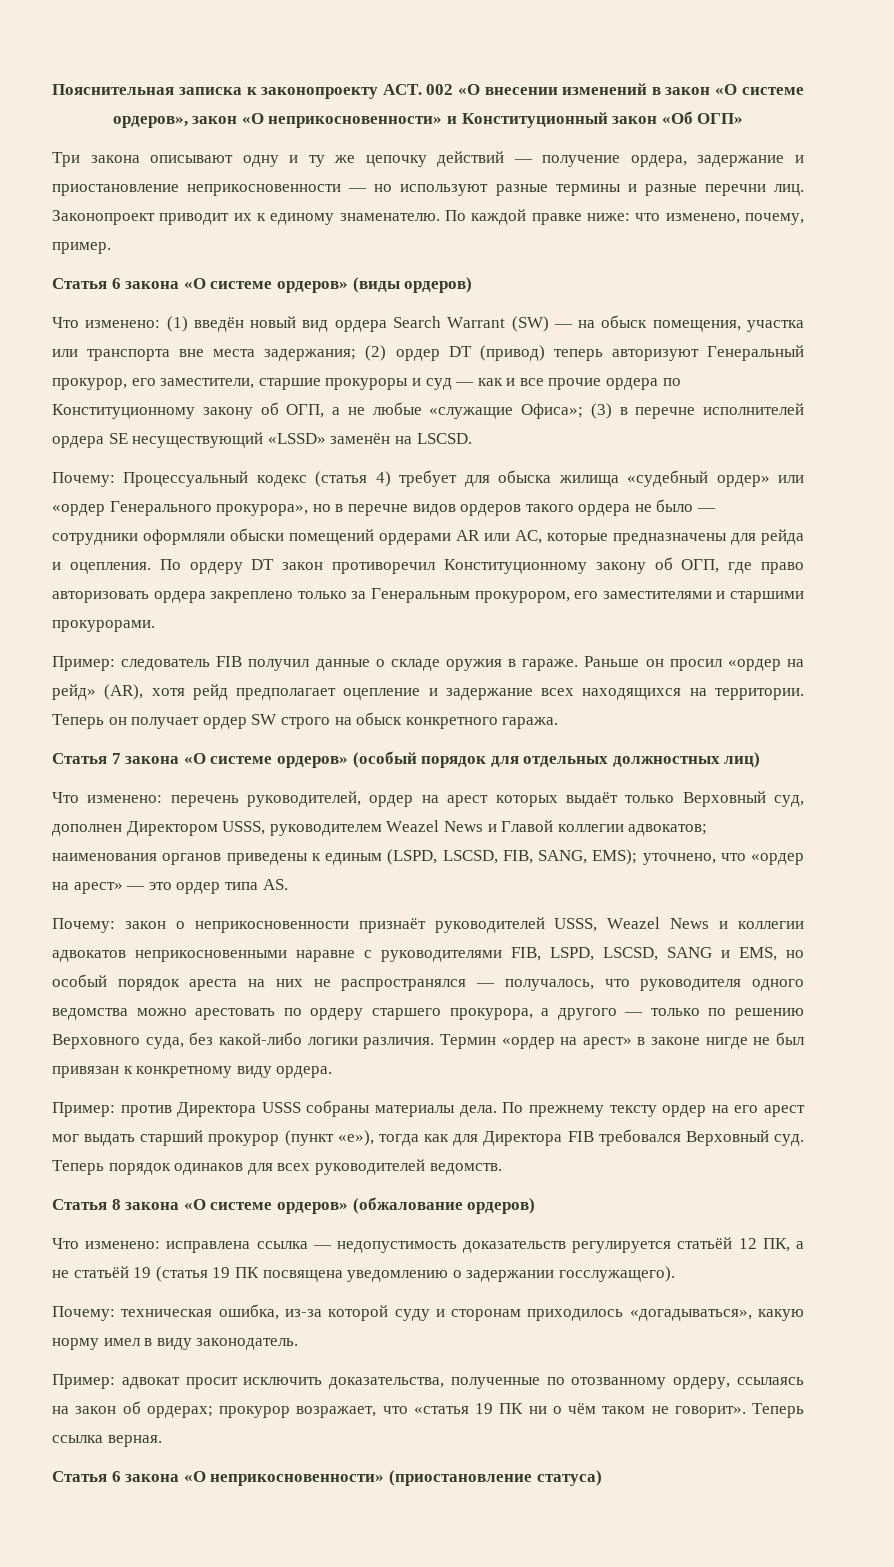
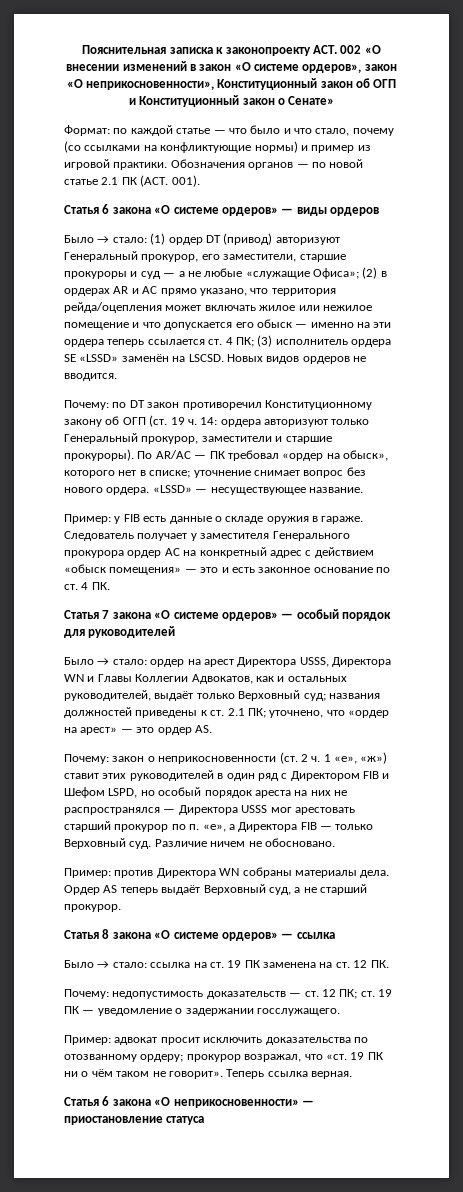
- Пояснительная записка к законопроекту ACT. 002 «О внесении изменений в закон «О системе ордеров», закон «О неприкосновенности» и Конституционный закон «Об ОГП»
- Три закона описывают одну и ту же цепочку действий — получение ордера, задержание и приостановление неприкосновенности — но используют разные термины и разные перечни лиц. Законопроект приводит их к единому знаменателю. По каждой правке ниже: что изменено, почему, пример.
+ Пояснительная записка к законопроекту ACT. 002 «О внесении изменений в закон «О системе ордеров», закон «О неприкосновенности», Конституционный закон об ОГП и Конституционный закон о Сенате»
+ Формат: по каждой статье — что было и что стало, почему (со ссылками на конфликтующие нормы) и пример из игровой практики. Обозначения органов — по новой статье 2.1 ПК (ACT. 001).
- Статья 6 закона «О системе ордеров» (виды ордеров)
- Что изменено: (1) введён новый вид ордера Search Warrant (SW) — на обыск помещения, участка или транспорта вне места задержания; (2) ордер DT (привод) теперь авторизуют Генеральный прокурор, его заместители, старшие прокуроры и суд — как и все прочие ордера по Конституционному закону об ОГП, а не любые «служащие Офиса»; (3) в перечне исполнителей ордера SE несуществующий «LSSD» заменён на LSCSD.
- Почему: Процессуальный кодекс (статья 4) требует для обыска жилища «судебный ордер» или «ордер Генерального прокурора», но в перечне видов ордеров такого ордера не было — сотрудники оформляли обыски помещений ордерами AR или AC, которые предназначены для рейда и оцепления. По ордеру DT закон противоречил Конституционному закону об ОГП, где право авторизовать ордера закреплено только за Генеральным прокурором, его заместителями и старшими прокурорами.
- Пример: следователь FIB получил данные о складе оружия в гараже.
+ Статья 6 закона «О системе ордеров» — виды ордеров
+ Было → стало: (1) ордер DT (привод) авторизуют Генеральный прокурор, его заместители, старшие прокуроры и суд — а не любые «служащие Офиса»; (2) в ордерах AR и AC прямо указано, что территория рейда/оцепления может включать жилое или нежилое помещение и что допускается его обыск — именно на эти ордера теперь ссылается ст. 4 ПК; (3) исполнитель ордера SE «LSSD» заменён на LSCSD. Новых видов ордеров не вводится.
+ Почему: по DT закон противоречил Конституционному закону об ОГП (ст. 19 ч. 14: ордера авторизуют только Генеральный прокурор, заместители и старшие прокуроры). По AR/AC — ПК требовал «ордер на обыск», которого нет в списке; уточнение снимает вопрос без нового ордера. «LSSD» — несуществующее название.
+ Пример: у FIB есть данные о складе оружия в гараже.
- Раньше он просил «ордер на рейд» (AR), хотя рейд предполагает оцепление и задержание всех находящихся на территории. Теперь он получает ордер SW строго на обыск конкретного гаража.
+ Следователь получает у заместителя Генерального прокурора ордер AC на конкретный адрес с действием «обыск помещения» — это и есть законное основание по ст. 4 ПК.
- Статья 7 закона «О системе ордеров» (особый порядок для отдельных должностных лиц)
- Что изменено: перечень руководителей, ордер на арест которых выдаёт только Верховный суд, дополнен Директором USSS, руководителем Weazel News и Главой коллегии адвокатов; наименования органов приведены к единым (LSPD, LSCSD, FIB, SANG, EMS); уточнено, что «ордер на арест» — это ордер типа AS.
+ Статья 7 закона «О системе ордеров» — особый порядок для руководителей
+ Было → стало: ордер на арест Директора USSS, Директора WN и Главы Коллегии Адвокатов, как и остальных руководителей, выдаёт только Верховный суд; названия должностей приведены к ст. 2.1 ПК; уточнено, что «ордер на арест» — это ордер AS.
- Почему: закон о неприкосновенности признаёт руководителей USSS, Weazel News и коллегии адвокатов неприкосновенными наравне с руководителями FIB, LSPD, LSCSD, SANG и EMS, но особый порядок ареста на них не распространялся — получалось, что руководителя одного ведомства можно арестовать по ордеру старшего прокурора, а другого — только по решению Верховного суда, без какой-либо логики различия. Термин «ордер на арест» в законе нигде не был привязан к конкретному виду ордера.
+ Почему: закон о неприкосновенности (ст. 2 ч. 1 «е», «ж») ставит этих руководителей в один ряд с Директором FIB и Шефом LSPD, но особый порядок ареста на них не распространялся — Директора USSS мог арестовать старший прокурор по п. «е», а Директора FIB — только Верховный суд. Различие ничем не обосновано.
- Пример: против Директора USSS собраны материалы дела.
+ Пример: против Директора WN собраны материалы дела.
- По прежнему тексту ордер на его арест мог выдать старший прокурор (пункт «е»), тогда как для Директора FIB требовался Верховный суд. Теперь порядок одинаков для всех руководителей ведомств.
+ Ордер AS теперь выдаёт Верховный суд, а не старший прокурор.
- Статья 8 закона «О системе ордеров» (обжалование ордеров)
- Что изменено: исправлена ссылка — недопустимость доказательств регулируется статьёй 12 ПК, а не статьёй 19 (статья 19 ПК посвящена уведомлению о задержании госслужащего).
- Почему: техническая ошибка, из-за которой суду и сторонам приходилось «догадываться», какую норму имел в виду законодатель.
- Пример: адвокат просит исключить доказательства, полученные по отозванному ордеру, ссылаясь на закон об ордерах; прокурор возражает, что «статья 19 ПК ни о чём таком не говорит».
+ Статья 8 закона «О системе ордеров» — ссылка
+ Было → стало: ссылка на ст. 19 ПК заменена на ст. 12 ПК.
+ Почему: недопустимость доказательств — ст. 12 ПК; ст. 19 ПК — уведомление о задержании госслужащего.
+ Пример: адвокат просит исключить доказательства по отозванному ордеру; прокурор возражал, что «ст. 19 ПК ни о чём таком не говорит».
- Статья 6 закона «О неприкосновенности» (приостановление статуса)
+ Статья 6 закона «О неприкосновенности» — приостановление статуса

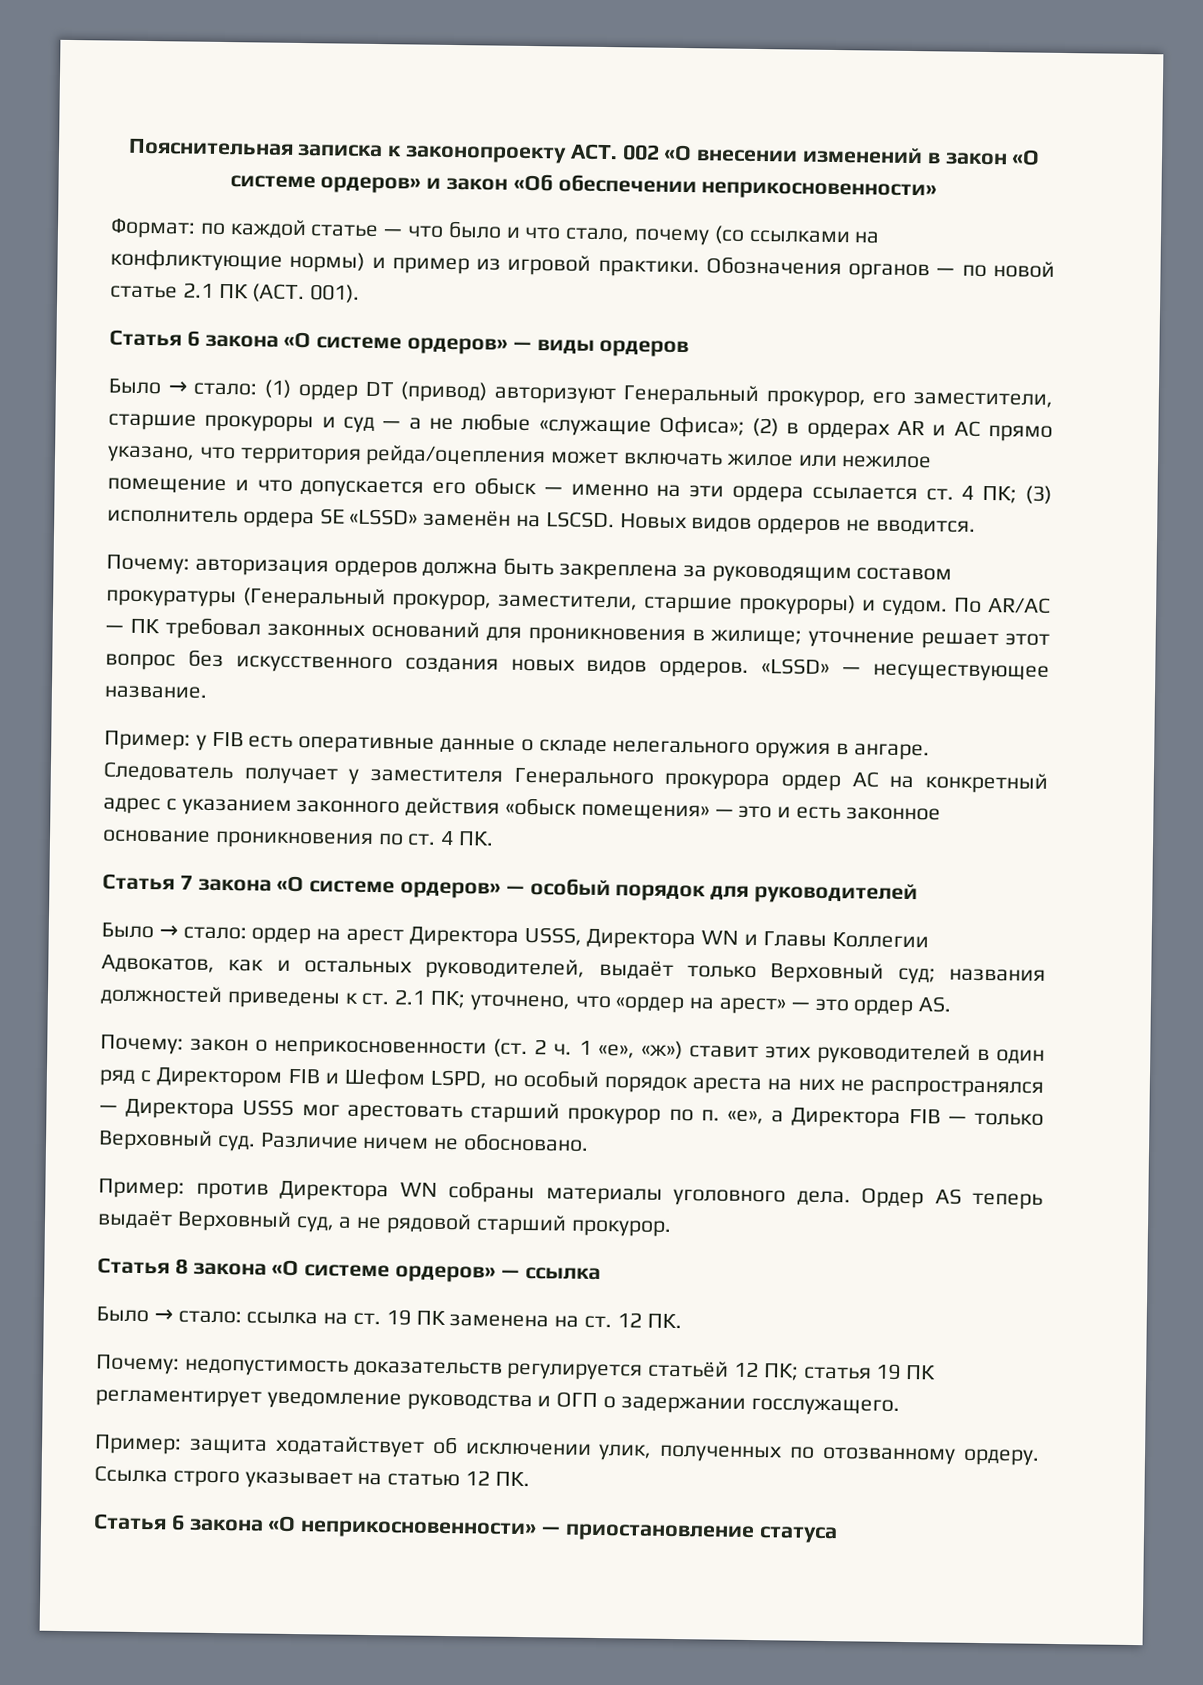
- Пояснительная записка к законопроекту ACT. 002 «О внесении изменений в закон «О системе ордеров», закон «О неприкосновенности», Конституционный закон об ОГП и Конституционный закон о Сенате»
+ Пояснительная записка к законопроекту ACT. 002 «О внесении изменений в закон «О системе ордеров» и закон «Об обеспечении неприкосновенности»
- (2) в ордерах AR и AC прямо указано, что территория рейда/оцепления может включать жилое или нежилое помещение и что допускается его обыск — именно на эти ордера теперь ссылается ст. 4 ПК;
+ (2) в ордерах AR и AC прямо указано, что территория рейда/оцепления может включать жилое или нежилое помещение и что допускается его обыск — именно на эти ордера ссылается ст. 4 ПК;
- Почему: по DT закон противоречил Конституционному закону об ОГП (ст. 19 ч. 14: ордера авторизуют только Генеральный прокурор, заместители и старшие прокуроры).
+ Почему: авторизация ордеров должна быть закреплена за руководящим составом прокуратуры (Генеральный прокурор, заместители, старшие прокуроры) и судом.
- По AR/AC — ПК требовал «ордер на обыск», которого нет в списке; уточнение снимает вопрос без нового ордера.
+ По AR/AC — ПК требовал законных оснований для проникновения в жилище; уточнение решает этот вопрос без искусственного создания новых видов ордеров.
- Пример: у FIB есть данные о складе оружия в гараже.
+ Пример: у FIB есть оперативные данные о складе нелегального оружия в ангаре.
- Следователь получает у заместителя Генерального прокурора ордер AC на конкретный адрес с действием «обыск помещения» — это и есть законное основание по ст. 4 ПК.
+ Следователь получает у заместителя Генерального прокурора ордер AC на конкретный адрес с указанием законного действия «обыск помещения» — это и есть законное основание проникновения по ст. 4 ПК.
- Пример: против Директора WN собраны материалы дела.
+ Пример: против Директора WN собраны материалы уголовного дела.
- Ордер AS теперь выдаёт Верховный суд, а не старший прокурор.
+ Ордер AS теперь выдаёт Верховный суд, а не рядовой старший прокурор.
- Почему: недопустимость доказательств — ст. 12 ПК; ст. 19 ПК — уведомление о задержании госслужащего.
+ Почему: недопустимость доказательств регулируется статьёй 12 ПК; статья 19 ПК регламентирует уведомление руководства и ОГП о задержании госслужащего.
- Пример: адвокат просит исключить доказательства по отозванному ордеру; прокурор возражал, что «ст. 19 ПК ни о чём таком не говорит». Теперь ссылка верная.
+ Пример: защита ходатайствует об исключении улик, полученных по отозванному ордеру. Ссылка строго указывает на статью 12 ПК.

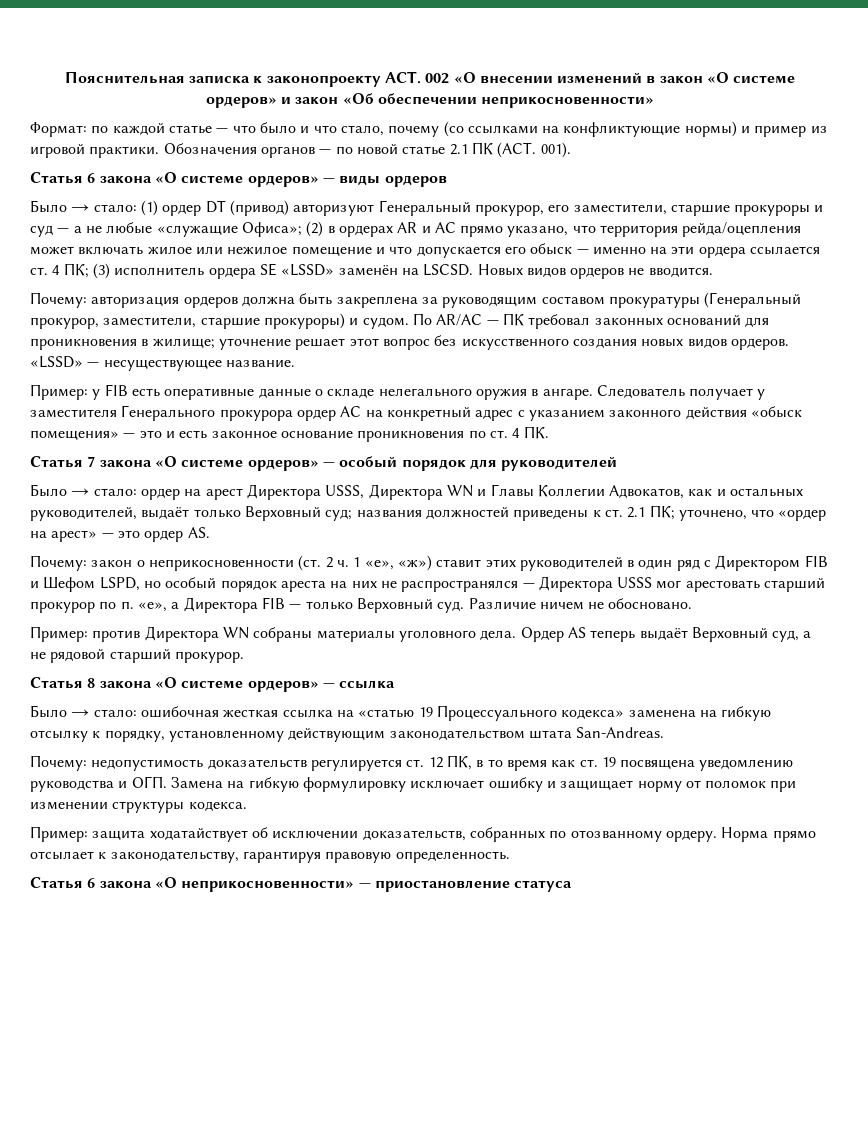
- Было → стало: ссылка на ст. 19 ПК заменена на ст. 12 ПК.
- Почему: недопустимость доказательств регулируется статьёй 12 ПК; статья 19 ПК регламентирует уведомление руководства и ОГП о задержании госслужащего.
+ Было → стало: ошибочная жесткая ссылка на «статью 19 Процессуального кодекса» заменена на гибкую отсылку к порядку, установленному действующим законодательством штата San-Andreas.
+ Почему: недопустимость доказательств регулируется ст. 12 ПК, в то время как ст. 19 посвящена уведомлению руководства и ОГП. Замена на гибкую формулировку исключает ошибку и защищает норму от поломок при изменении структуры кодекса.
- Пример: защита ходатайствует об исключении улик, полученных по отозванному ордеру.
+ Пример: защита ходатайствует об исключении доказательств, собранных по отозванному ордеру.
- Ссылка строго указывает на статью 12 ПК.
+ Норма прямо отсылает к законодательству, гарантируя правовую определенность.

